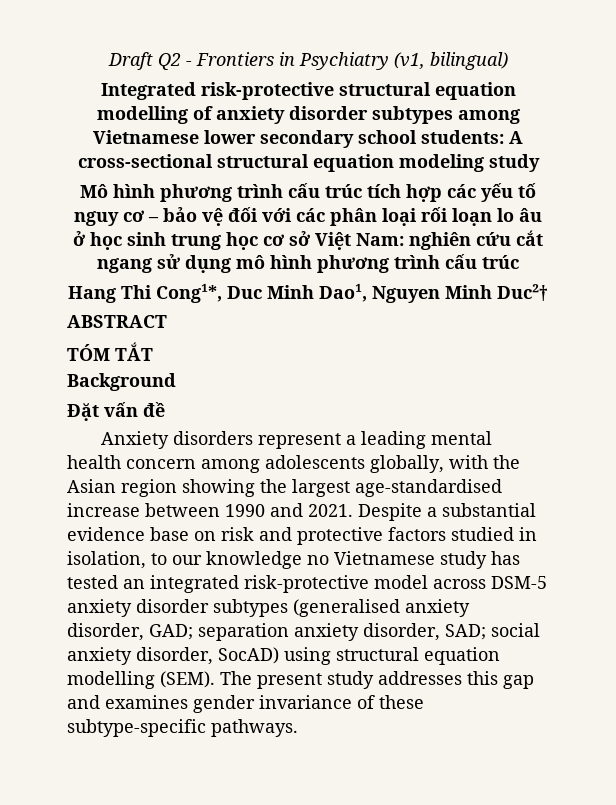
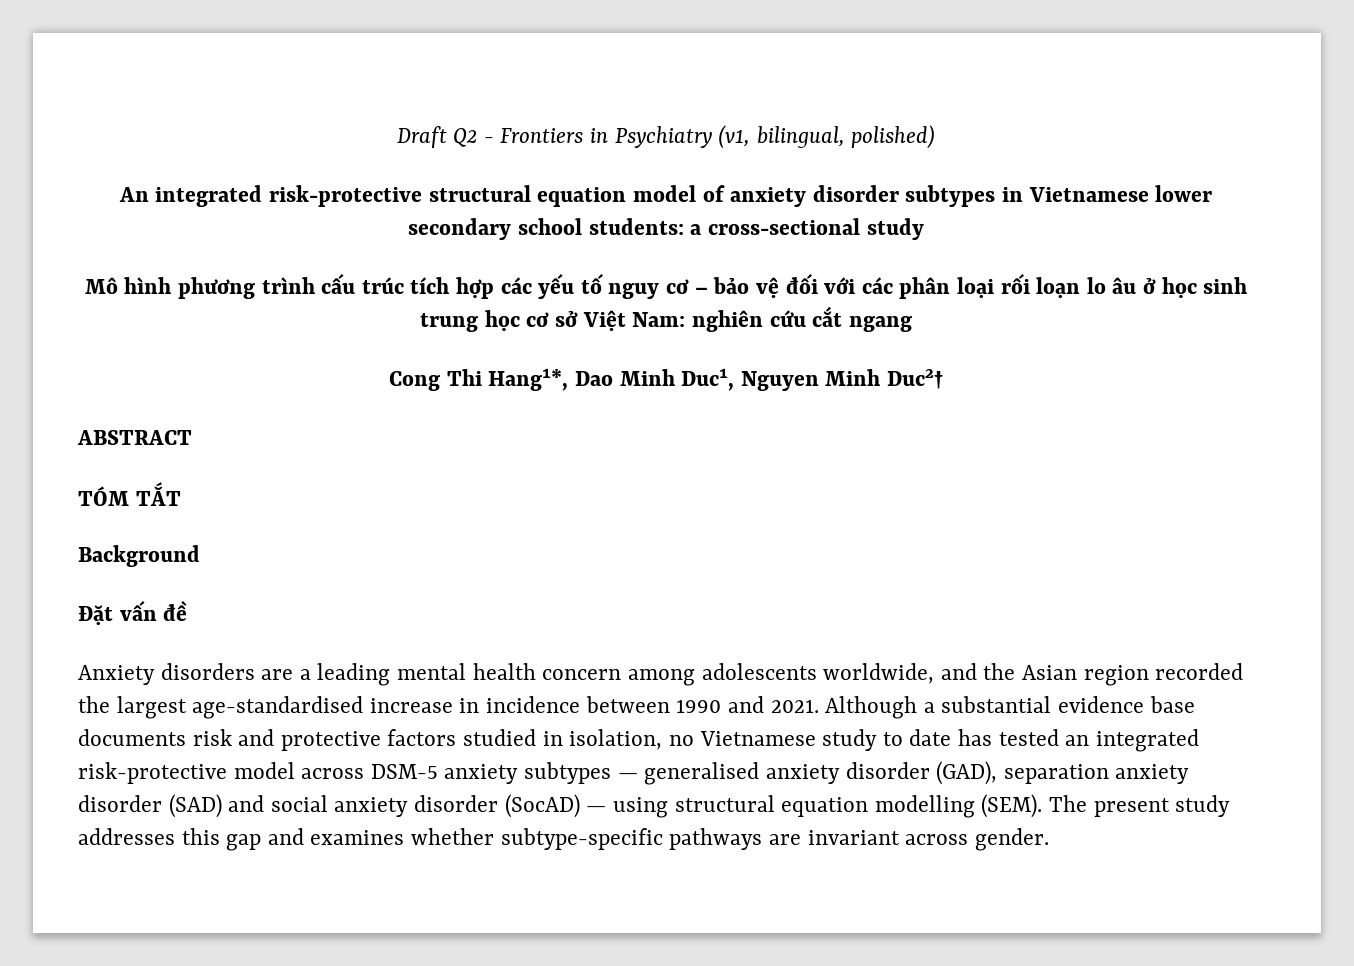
- Draft Q2 - Frontiers in Psychiatry (v1, bilingual)
- Integrated risk-protective structural equation modelling of anxiety disorder subtypes among Vietnamese lower secondary school students: A cross-sectional structural equation modeling study
+ Draft Q2 - Frontiers in Psychiatry (v1, bilingual, polished)
+ An integrated risk-protective structural equation model of anxiety disorder subtypes in Vietnamese lower secondary school students: a cross-sectional study
- Mô hình phương trình cấu trúc tích hợp các yếu tố nguy cơ – bảo vệ đối với các phân loại rối loạn lo âu ở học sinh trung học cơ sở Việt Nam: nghiên cứu cắt ngang sử dụng mô hình phương trình cấu trúc
- Hang Thi Cong¹*, Duc Minh Dao¹, Nguyen Minh Duc²†
+ Mô hình phương trình cấu trúc tích hợp các yếu tố nguy cơ – bảo vệ đối với các phân loại rối loạn lo âu ở học sinh trung học cơ sở Việt Nam: nghiên cứu cắt ngang
+ Cong Thi Hang¹*, Dao Minh Duc¹, Nguyen Minh Duc²†
- Anxiety disorders represent a leading mental health concern among adolescents globally, with the Asian region showing the largest age-standardised increase between 1990 and 2021.
+ Anxiety disorders are a leading mental health concern among adolescents worldwide, and the Asian region recorded the largest age-standardised increase in incidence between 1990 and 2021.
- Despite a substantial evidence base on risk and protective factors studied in isolation, to our knowledge no Vietnamese study has tested an integrated risk-protective model across DSM-5 anxiety disorder subtypes (generalised anxiety disorder, GAD; separation anxiety disorder, SAD; social anxiety disorder, SocAD) using structural equation modelling (SEM).
+ Although a substantial evidence base documents risk and protective factors studied in isolation, no Vietnamese study to date has tested an integrated risk-protective model across DSM-5 anxiety subtypes — generalised anxiety disorder (GAD), separation anxiety disorder (SAD) and social anxiety disorder (SocAD) — using structural equation modelling (SEM).
- The present study addresses this gap and examines gender invariance of these subtype-specific pathways.
+ The present study addresses this gap and examines whether subtype-specific pathways are invariant across gender.

